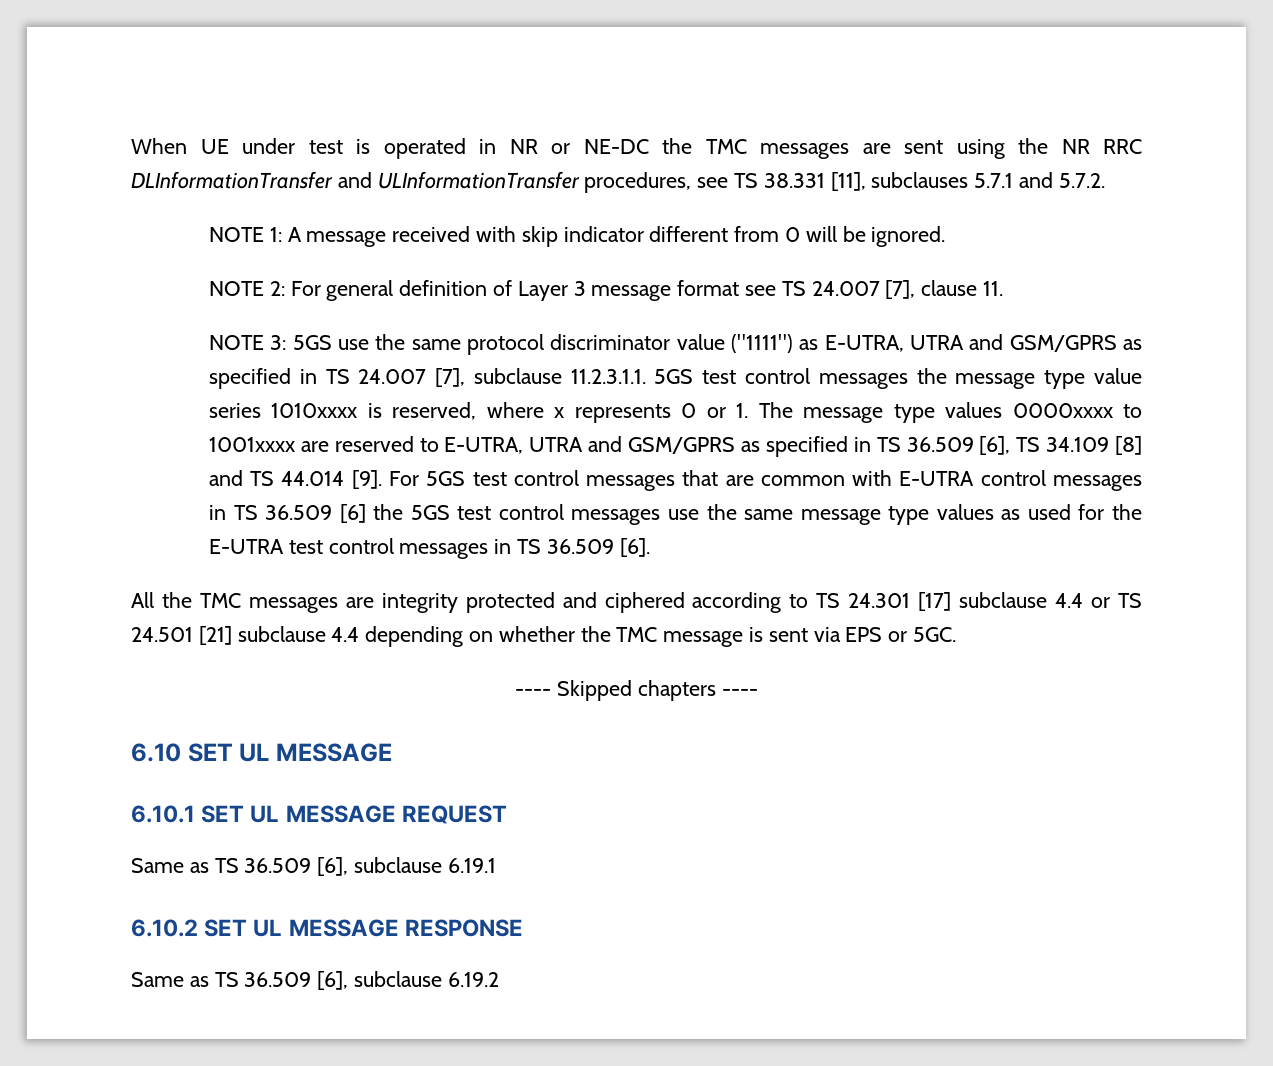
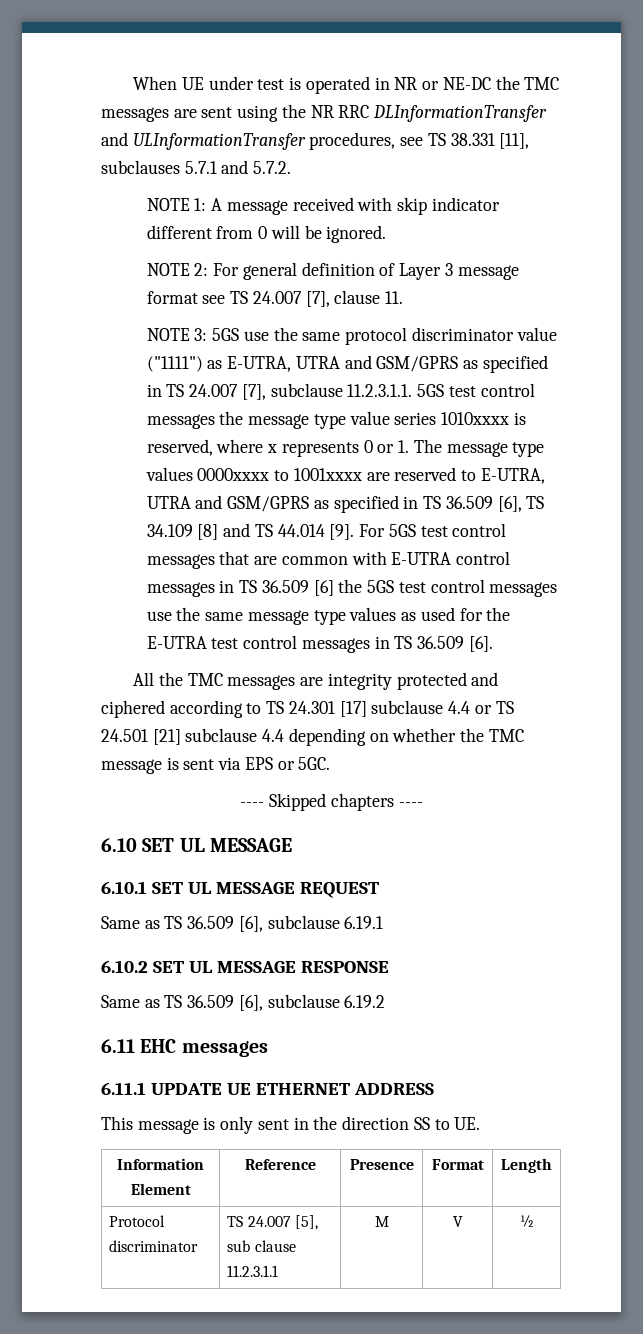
+ 6.11 EHC messages
+ 6.11.1 UPDATE UE ETHERNET ADDRESS
+ This message is only sent in the direction SS to UE.
+ Information Element | Reference | Presence | Format | Length
+ Protocol discriminator | TS 24.007 [5], sub clause 11.2.3.1.1 | M | V | ½

